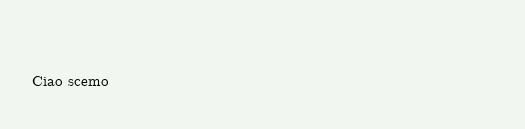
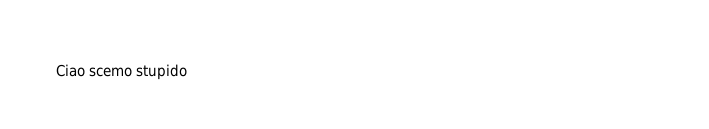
- Ciao scemo
+ Ciao scemo stupido

